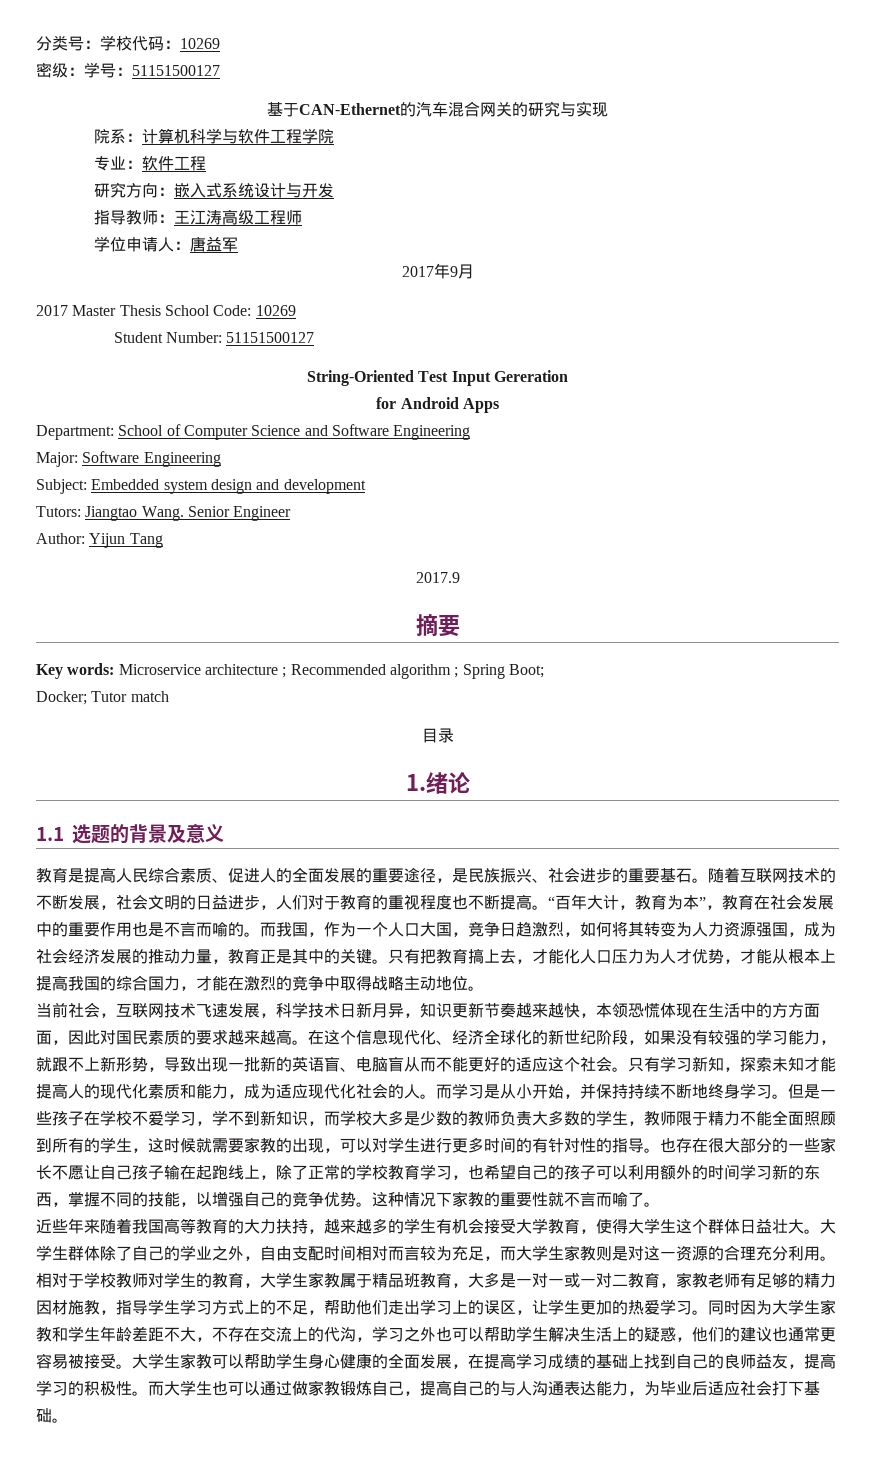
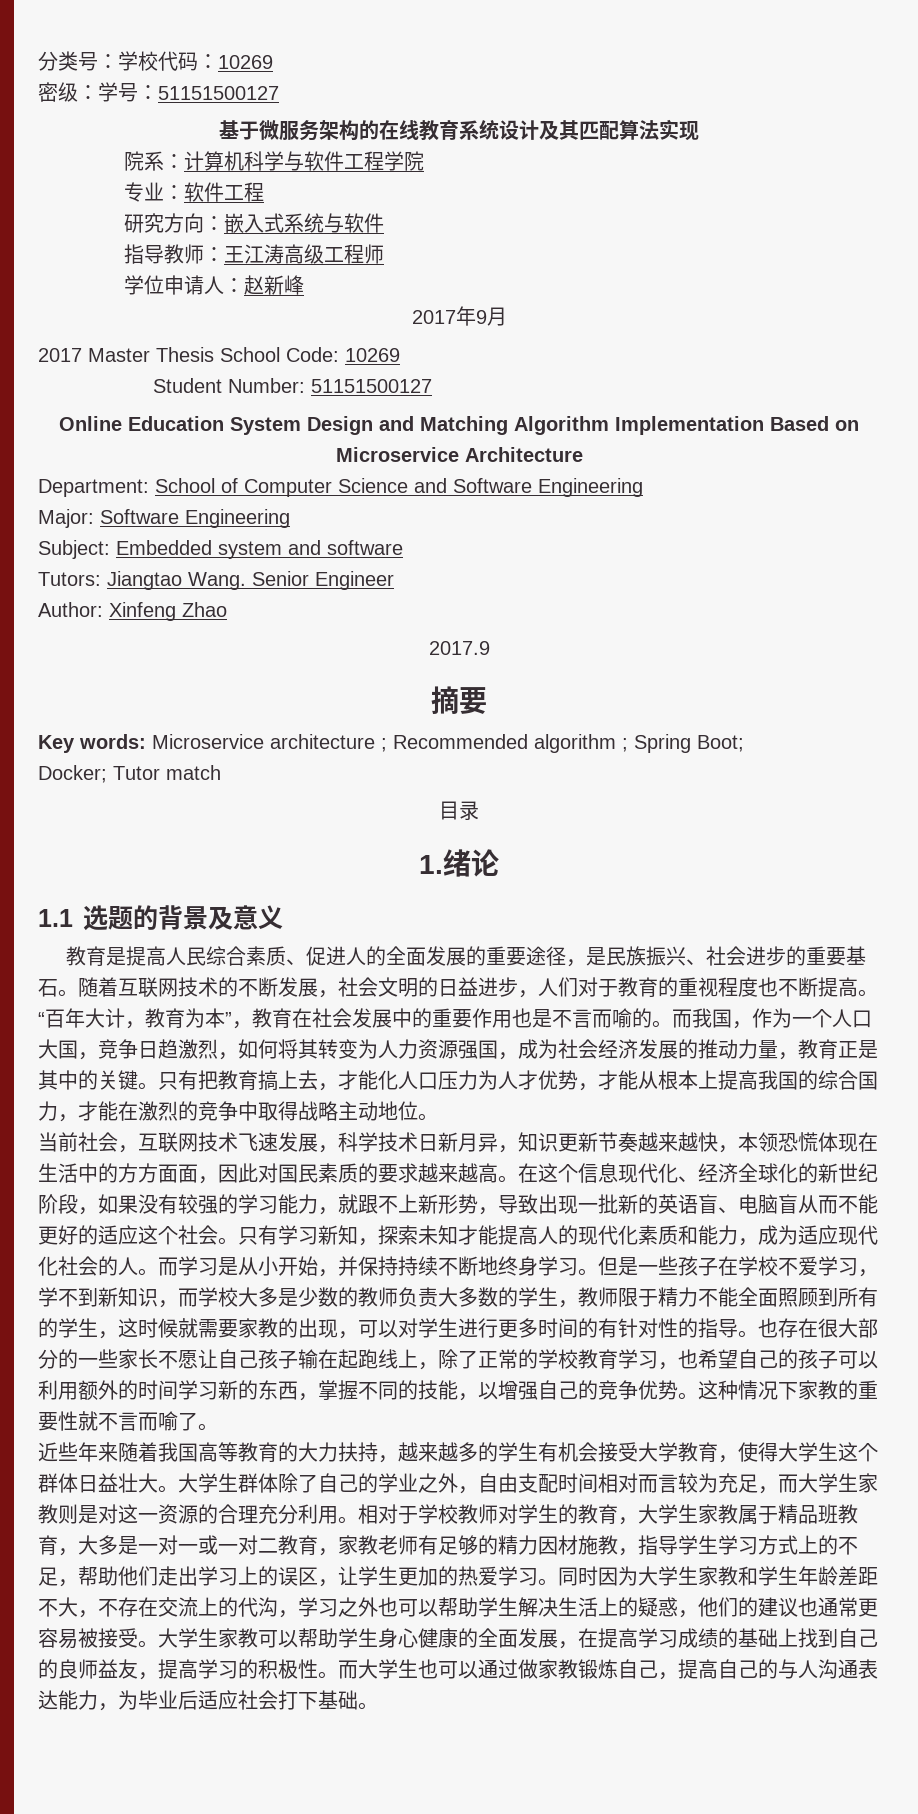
- 基于CAN-Ethernet的汽车混合网关的研究与实现
+ 基于微服务架构的在线教育系统设计及其匹配算法实现
- 研究方向：嵌入式系统设计与开发
+ 研究方向：嵌入式系统与软件
- 学位申请人：唐益军
+ 学位申请人：赵新峰
- String-Oriented Test Input Gereration
- for Android Apps
+ Online Education System Design and Matching Algorithm Implementation Based on Microservice Architecture
- Subject: Embedded system design and development
+ Subject: Embedded system and software
- Author: Yijun Tang
+ Author: Xinfeng Zhao

